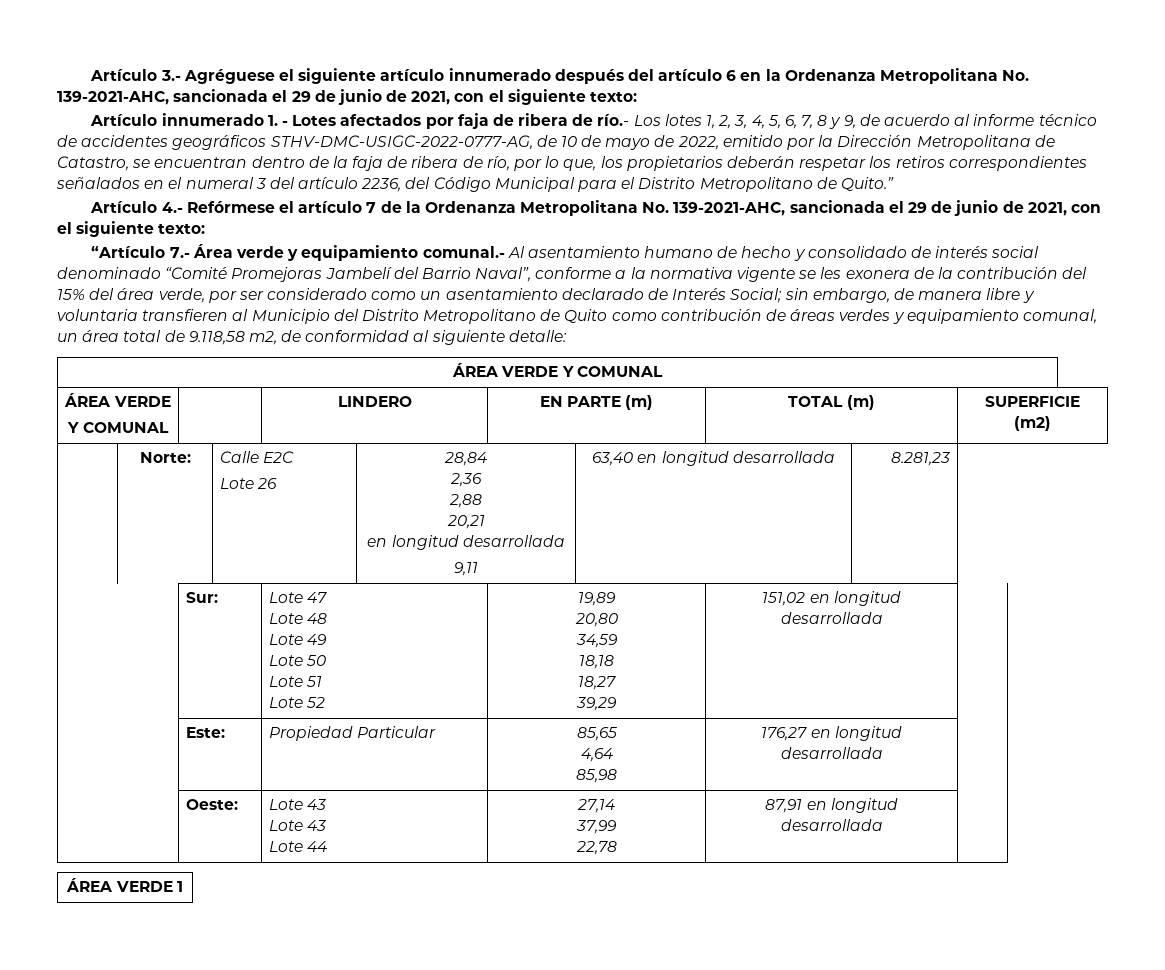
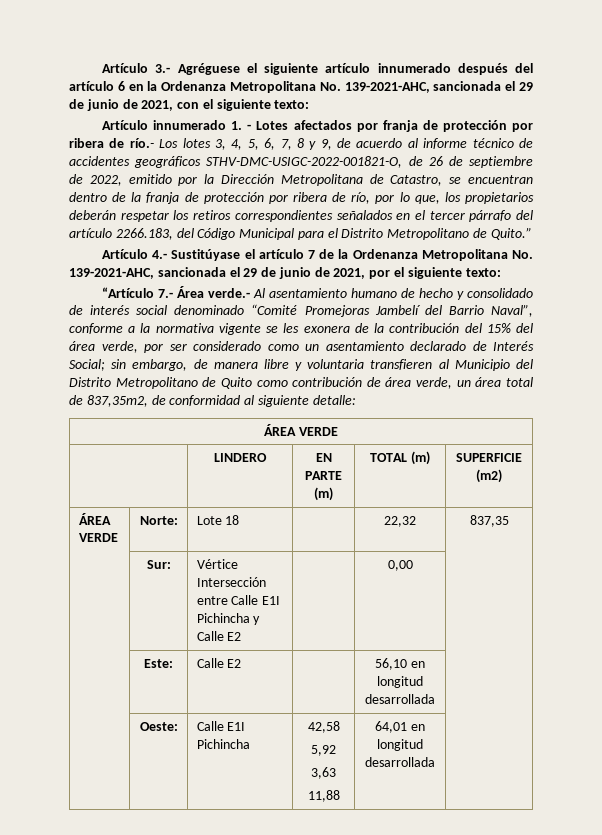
- Artículo innumerado 1. - Lotes afectados por faja de ribera de río.- Los lotes 1, 2, 3, 4, 5, 6, 7, 8 y 9, de acuerdo al informe técnico de accidentes geográficos STHV-DMC-USIGC-2022-0777-AG, de 10 de mayo de 2022, emitido por la Dirección Metropolitana de Catastro, se encuentran dentro de la faja de ribera de río, por lo que, los propietarios deberán respetar los retiros correspondientes señalados en el numeral 3 del artículo 2236, del Código Municipal para el Distrito Metropolitano de Quito.”
+ Artículo innumerado 1. - Lotes afectados por franja de protección por ribera de río.- Los lotes 3, 4, 5, 6, 7, 8 y 9, de acuerdo al informe técnico de accidentes geográficos STHV-DMC-USIGC-2022-001821-O, de 26 de septiembre de 2022, emitido por la Dirección Metropolitana de Catastro, se encuentran dentro de la franja de protección por ribera de río, por lo que, los propietarios deberán respetar los retiros correspondientes señalados en el tercer párrafo del artículo 2266.183, del Código Municipal para el Distrito Metropolitano de Quito.”
- Artículo 4.- Refórmese el artículo 7 de la Ordenanza Metropolitana No. 139-2021-AHC, sancionada el 29 de junio de 2021, con el siguiente texto:
+ Artículo 4.- Sustitúyase el artículo 7 de la Ordenanza Metropolitana No. 139-2021-AHC, sancionada el 29 de junio de 2021, por el siguiente texto:
- “Artículo 7.- Área verde y equipamiento comunal.- Al asentamiento humano de hecho y consolidado de interés social denominado “Comité Promejoras Jambelí del Barrio Naval”, conforme a la normativa vigente se les exonera de la contribución del 15% del área verde, por ser considerado como un asentamiento declarado de Interés Social;
+ “Artículo 7.- Área verde.- Al asentamiento humano de hecho y consolidado de interés social denominado “Comité Promejoras Jambelí del Barrio Naval”, conforme a la normativa vigente se les exonera de la contribución del 15% del área verde, por ser considerado como un asentamiento declarado de Interés Social;
- sin embargo, de manera libre y voluntaria transfieren al Municipio del Distrito Metropolitano de Quito como contribución de áreas verdes y equipamiento comunal, un área total de 9.118,58 m2, de conformidad al siguiente detalle:
- ÁREA VERDE Y COMUNAL
+ sin embargo, de manera libre y voluntaria transfieren al Municipio del Distrito Metropolitano de Quito como contribución de área verde, un área total de 837,35m2, de conformidad al siguiente detalle:
  ÁREA VERDE
- Y COMUNAL | | LINDERO | EN PARTE (m) | TOTAL (m) | SUPERFICIE (m2)
+ | LINDERO | EN PARTE (m) | TOTAL (m) | SUPERFICIE (m2)
- | Norte: | Calle E2C
- Lote 26 | 28,84
- 2,36
- 2,88
- 20,21
- en longitud desarrollada
- 9,11 | 63,40 en longitud desarrollada | 8.281,23
- | Sur: | Lote 47
- Lote 48
- Lote 49
- Lote 50
- Lote 51
- Lote 52 | 19,89
- 20,80
- 34,59
- 18,18
- 18,27
- 39,29 | 151,02 en longitud desarrollada |
- | Este: | Propiedad Particular | 85,65
- 4,64
- 85,98 | 176,27 en longitud desarrollada |
- | Oeste: | Lote 43
- Lote 43
- Lote 44 | 27,14
- 37,99
- 22,78 | 87,91 en longitud desarrollada |
- ÁREA VERDE 1
+ ÁREA VERDE | Norte: | Lote 18 | | 22,32 | 837,35
+ | Sur: | Vértice Intersección entre Calle E1I Pichincha y Calle E2 | | 0,00 |
+ | Este: | Calle E2 | | 56,10 en longitud desarrollada |
+ | Oeste: | Calle E1I Pichincha | 42,58
+ 5,92
+ 3,63
+ 11,88 | 64,01 en longitud desarrollada |

